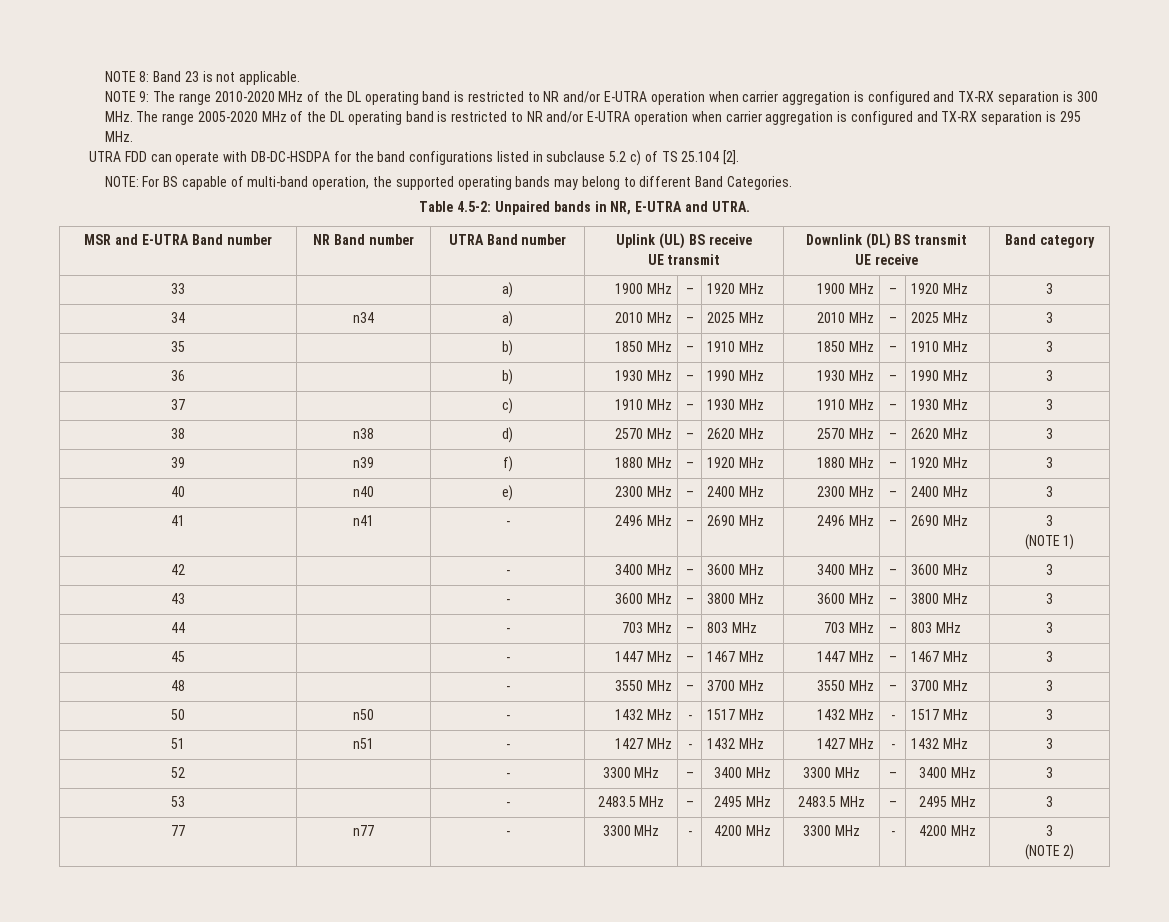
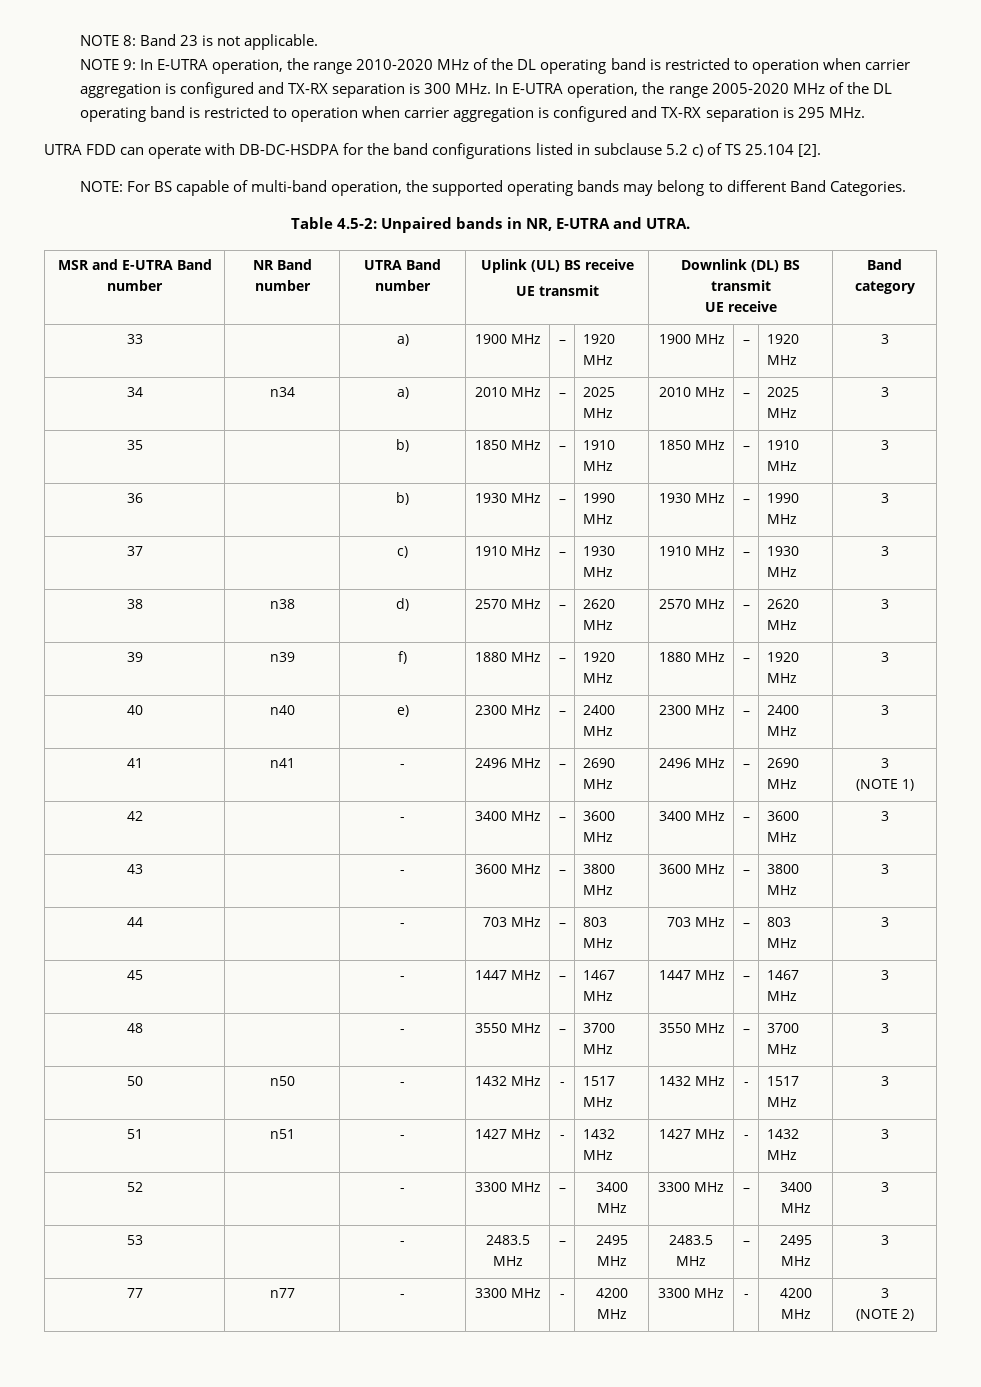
- NOTE 9: The range 2010-2020 MHz of the DL operating band is restricted to NR and/or E-UTRA operation when carrier aggregation is configured and TX-RX separation is 300 MHz. The range 2005-2020 MHz of the DL operating band is restricted to NR and/or E-UTRA operation when carrier aggregation is configured and TX-RX separation is 295 MHz.
+ NOTE 9: In E-UTRA operation, the range 2010-2020 MHz of the DL operating band is restricted to operation when carrier aggregation is configured and TX-RX separation is 300 MHz. In E-UTRA operation, the range 2005-2020 MHz of the DL operating band is restricted to operation when carrier aggregation is configured and TX-RX separation is 295 MHz.

